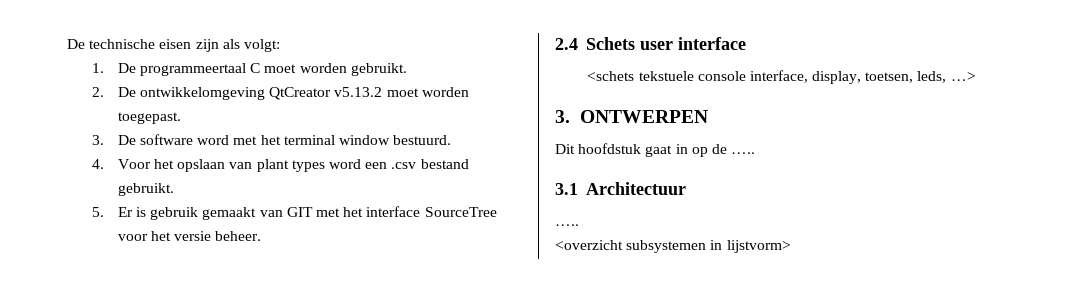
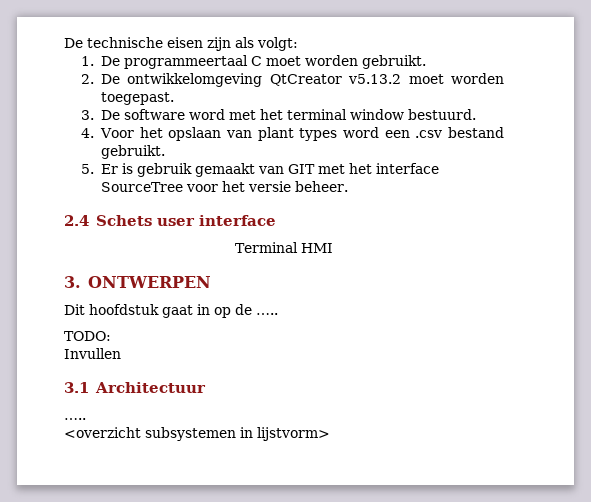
- <schets tekstuele console interface, display, toetsen, leds, …>
+ Terminal HMI
+ TODO:
+ Invullen

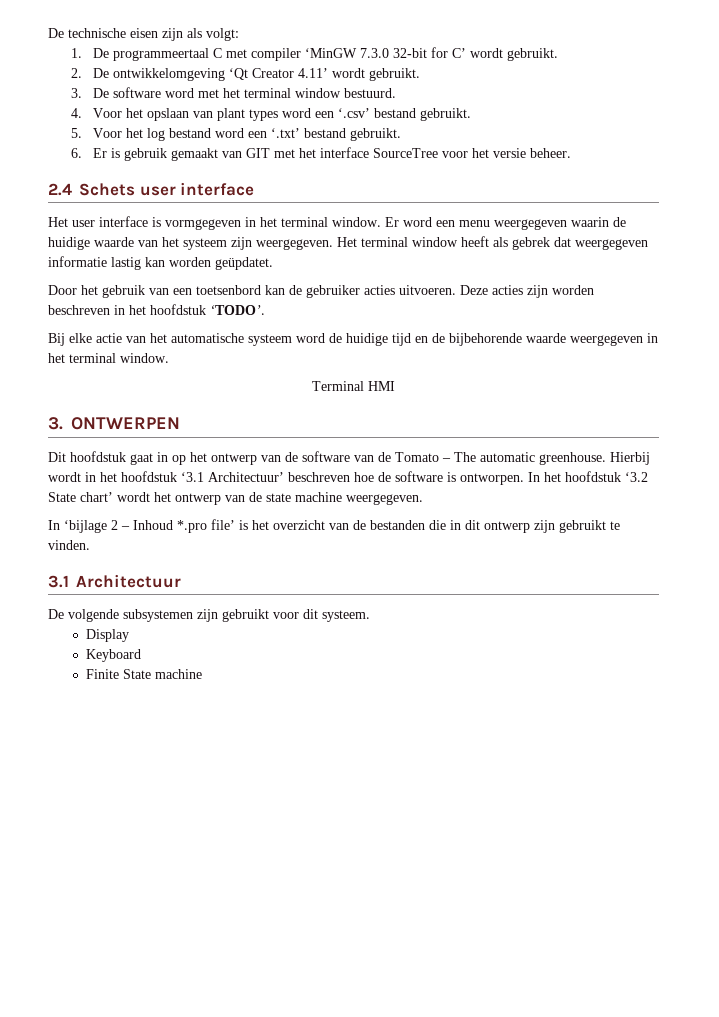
- 1. De programmeertaal C moet worden gebruikt.
+ 1. De programmeertaal C met compiler ‘MinGW 7.3.0 32-bit for C’ wordt gebruikt.
- 2. De ontwikkelomgeving QtCreator v5.13.2 moet worden toegepast.
+ 2. De ontwikkelomgeving ‘Qt Creator 4.11’ wordt gebruikt.
- 4. Voor het opslaan van plant types word een .csv bestand gebruikt.
- 5. Er is gebruik gemaakt van GIT met het interface SourceTree voor het versie beheer.
+ 4. Voor het opslaan van plant types word een ‘.csv’ bestand gebruikt.
+ 5. Voor het log bestand word een ‘.txt’ bestand gebruikt.
+ 6. Er is gebruik gemaakt van GIT met het interface SourceTree voor het versie beheer.
+ Het user interface is vormgegeven in het terminal window. Er word een menu weergegeven waarin de huidige waarde van het systeem zijn weergegeven. Het terminal window heeft als gebrek dat weergegeven informatie lastig kan worden geüpdatet.
+ Door het gebruik van een toetsenbord kan de gebruiker acties uitvoeren. Deze acties zijn worden beschreven in het hoofdstuk ‘TODO’.
+ Bij elke actie van het automatische systeem word de huidige tijd en de bijbehorende waarde weergegeven in het terminal window.
- Dit hoofdstuk gaat in op de …..
- TODO:
- Invullen
+ Dit hoofdstuk gaat in op het ontwerp van de software van de Tomato – The automatic greenhouse. Hierbij wordt in het hoofdstuk ‘3.1 Architectuur’ beschreven hoe de software is ontworpen. In het hoofdstuk ‘3.2 State chart’ wordt het ontwerp van de state machine weergegeven.
+ In ‘bijlage 2 – Inhoud *.pro file’ is het overzicht van de bestanden die in dit ontwerp zijn gebruikt te vinden.
  3.1 Architectuur
- …..
- <overzicht subsystemen in lijstvorm>
+ De volgende subsystemen zijn gebruikt voor dit systeem.
+ Display
+ Keyboard
+ Finite State machine

